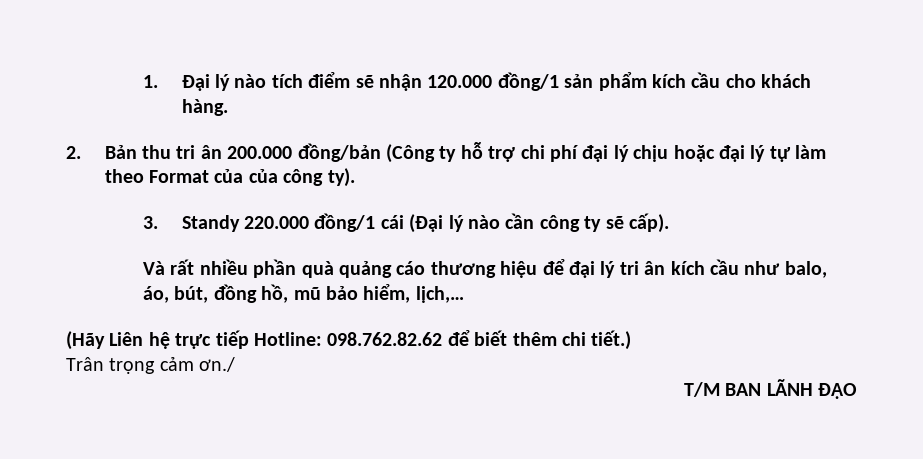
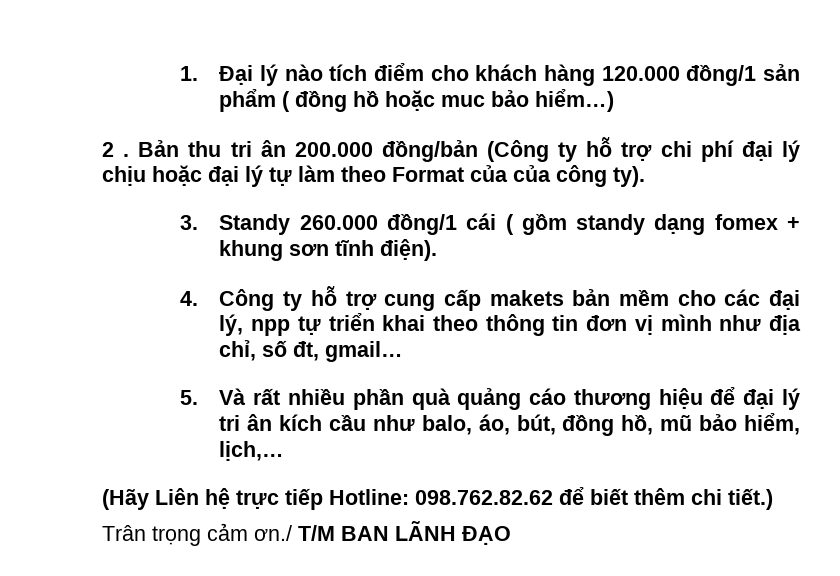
- 1. Đại lý nào tích điểm sẽ nhận 120.000 đồng/1 sản phẩm kích cầu cho khách hàng.
- 2. Bản thu tri ân 200.000 đồng/bản (Công ty hỗ trợ chi phí đại lý chịu hoặc đại lý tự làm theo Format của của công ty).
+ 1. Đại lý nào tích điểm cho khách hàng 120.000 đồng/1 sản phẩm ( đồng hồ hoặc muc bảo hiểm…)
+ 2 . Bản thu tri ân 200.000 đồng/bản (Công ty hỗ trợ chi phí đại lý chịu hoặc đại lý tự làm theo Format của của công ty).
- 3. Standy 220.000 đồng/1 cái (Đại lý nào cần công ty sẽ cấp).
- Và rất nhiều phần quà quảng cáo thương hiệu để đại lý tri ân kích cầu như balo, áo, bút, đồng hồ, mũ bảo hiểm, lịch,…
+ 3. Standy 260.000 đồng/1 cái ( gồm standy dạng fomex + khung sơn tĩnh điện).
+ 4. Công ty hỗ trợ cung cấp makets bản mềm cho các đại lý, npp tự triển khai theo thông tin đơn vị mình như địa chỉ, số đt, gmail…
+ 5. Và rất nhiều phần quà quảng cáo thương hiệu để đại lý tri ân kích cầu như balo, áo, bút, đồng hồ, mũ bảo hiểm, lịch,…
- Trân trọng cảm ơn./
- T/M BAN LÃNH ĐẠO
+ Trân trọng cảm ơn./ T/M BAN LÃNH ĐẠO

